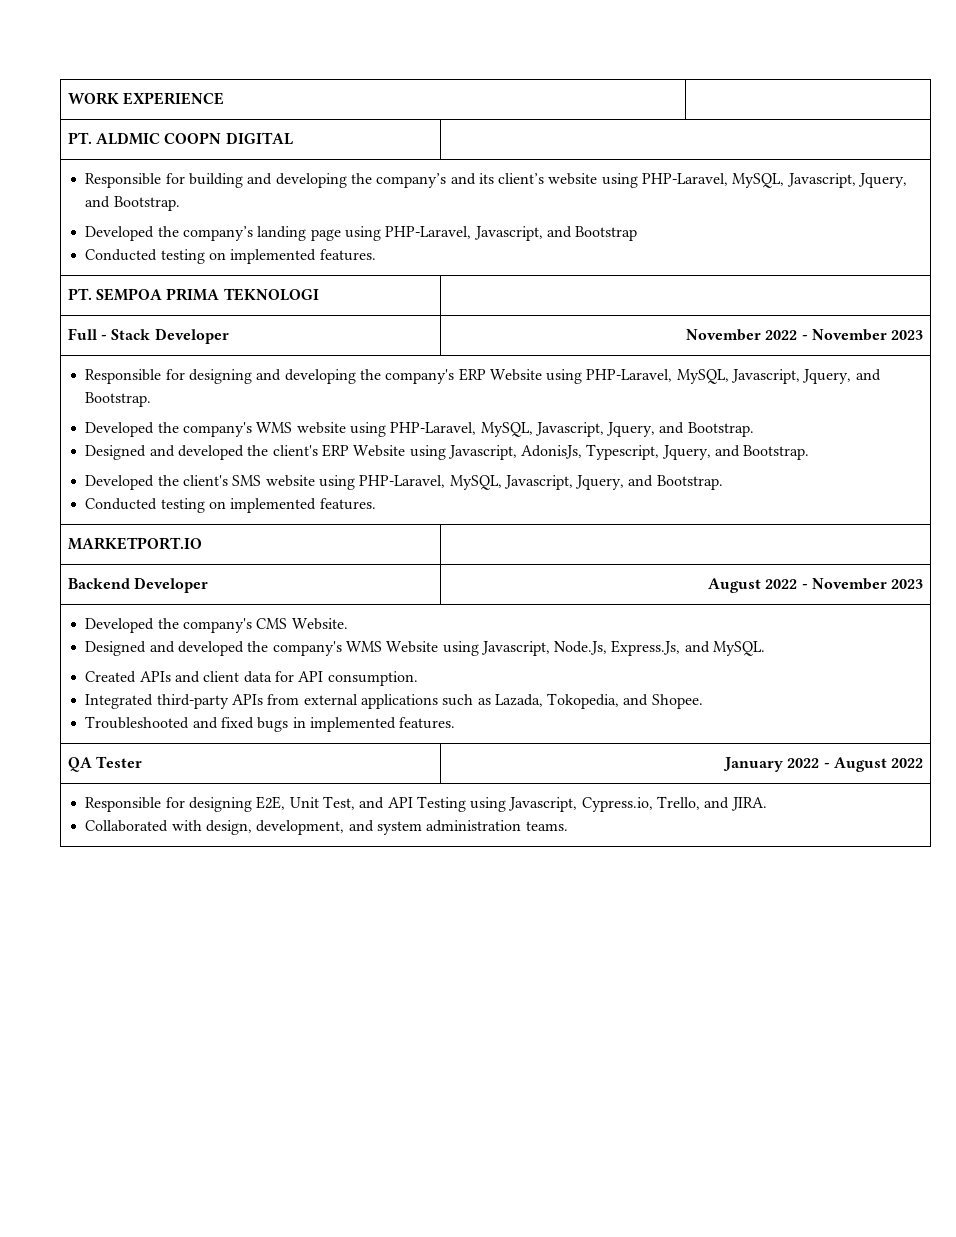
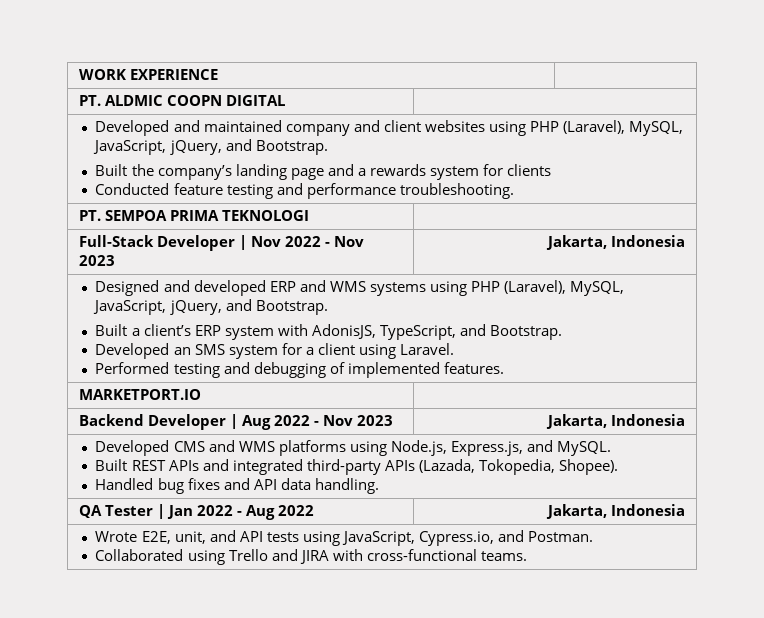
- Responsible for building and developing the company’s and its client’s website using PHP-Laravel, MySQL, Javascript, Jquery, and Bootstrap.
- Developed the company’s landing page using PHP-Laravel, Javascript, and Bootstrap
- Conducted testing on implemented features.
+ Developed and maintained company and client websites using PHP (Laravel), MySQL, JavaScript, jQuery, and Bootstrap.
+ Built the company’s landing page and a rewards system for clients
+ Conducted feature testing and performance troubleshooting.
- Full - Stack Developer | November 2022 - November 2023
- Responsible for designing and developing the company's ERP Website using PHP-Laravel, MySQL, Javascript, Jquery, and Bootstrap.
- Developed the company's WMS website using PHP-Laravel, MySQL, Javascript, Jquery, and Bootstrap.
- Designed and developed the client's ERP Website using Javascript, AdonisJs, Typescript, Jquery, and Bootstrap.
- Developed the client's SMS website using PHP-Laravel, MySQL, Javascript, Jquery, and Bootstrap.
- Conducted testing on implemented features.
+ Full-Stack Developer | Nov 2022 - Nov 2023 | Jakarta, Indonesia
+ Designed and developed ERP and WMS systems using PHP (Laravel), MySQL, JavaScript, jQuery, and Bootstrap.
+ Built a client’s ERP system with AdonisJS, TypeScript, and Bootstrap.
+ Developed an SMS system for a client using Laravel.
+ Performed testing and debugging of implemented features.
- Backend Developer | August 2022 - November 2023
- Developed the company's CMS Website.
- Designed and developed the company's WMS Website using Javascript, Node.Js, Express.Js, and MySQL.
- Created APIs and client data for API consumption.
- Integrated third-party APIs from external applications such as Lazada, Tokopedia, and Shopee.
- Troubleshooted and fixed bugs in implemented features.
+ Backend Developer | Aug 2022 - Nov 2023 | Jakarta, Indonesia
+ Developed CMS and WMS platforms using Node.js, Express.js, and MySQL.
+ Built REST APIs and integrated third-party APIs (Lazada, Tokopedia, Shopee).
+ Handled bug fixes and API data handling.
- QA Tester | January 2022 - August 2022
- Responsible for designing E2E, Unit Test, and API Testing using Javascript, Cypress.io, Trello, and JIRA.
- Collaborated with design, development, and system administration teams.
+ QA Tester | Jan 2022 - Aug 2022 | Jakarta, Indonesia
+ Wrote E2E, unit, and API tests using JavaScript, Cypress.io, and Postman.
+ Collaborated using Trello and JIRA with cross-functional teams.

